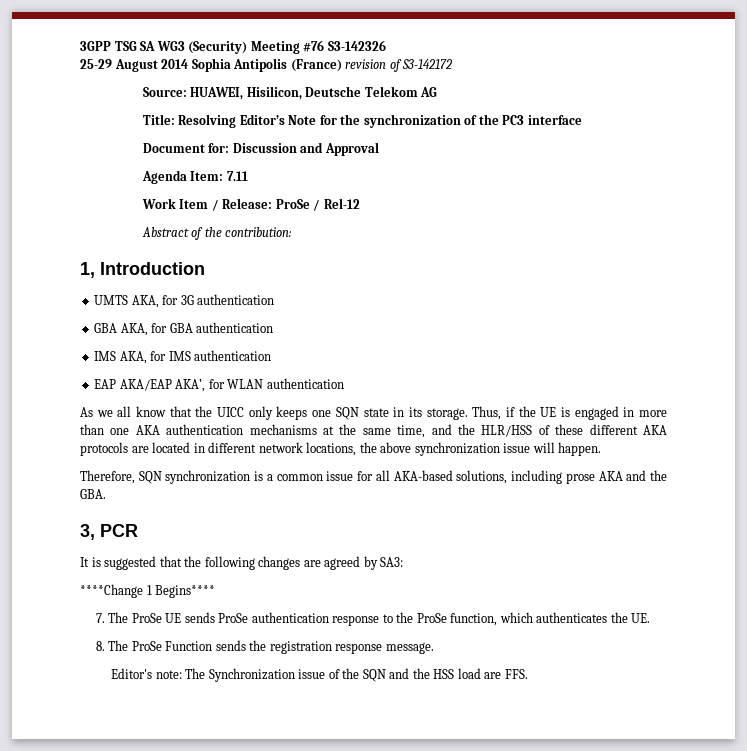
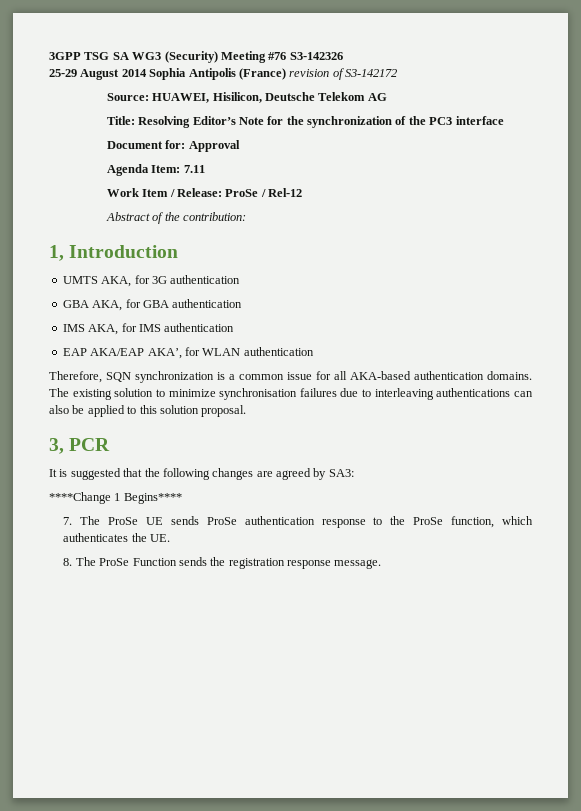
- Document for: Discussion and Approval
+ Document for: Approval
- As we all know that the UICC only keeps one SQN state in its storage. Thus, if the UE is engaged in more than one AKA authentication mechanisms at the same time, and the HLR/HSS of these different AKA protocols are located in different network locations, the above synchronization issue will happen.
- Therefore, SQN synchronization is a common issue for all AKA-based solutions, including prose AKA and the GBA.
+ Therefore, SQN synchronization is a common issue for all AKA-based authentication domains. The existing solution to minimize synchronisation failures due to interleaving authentications can also be applied to this solution proposal.
- Editor's note: The Synchronization issue of the SQN and the HSS load are FFS.

